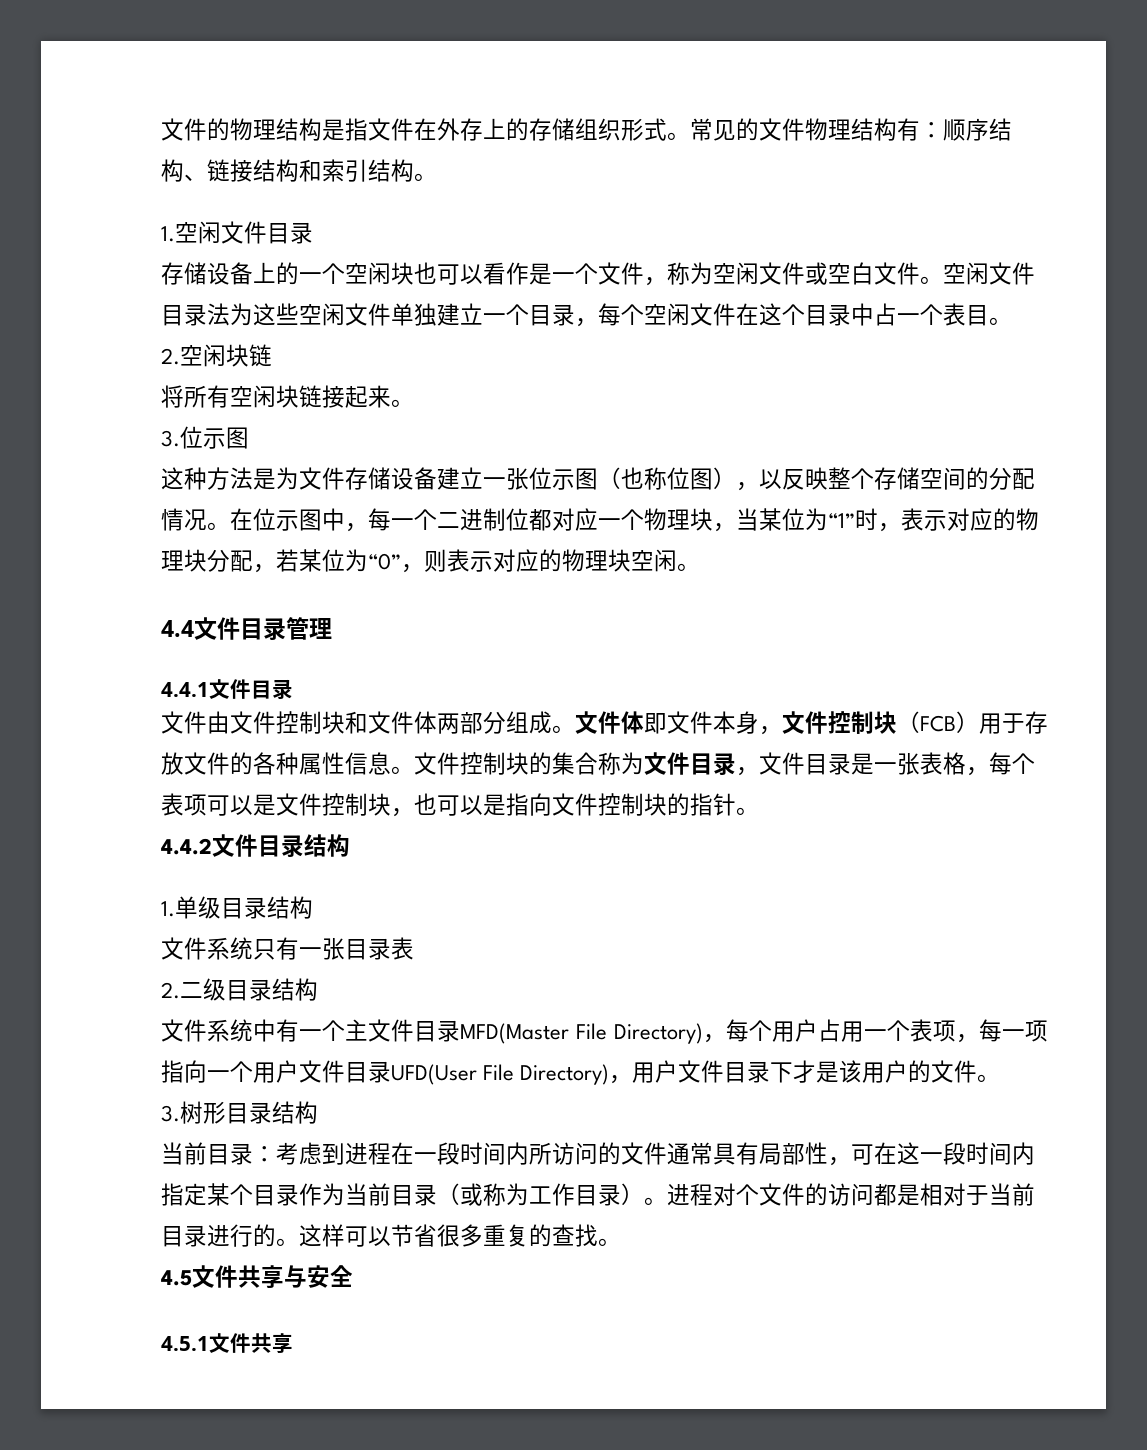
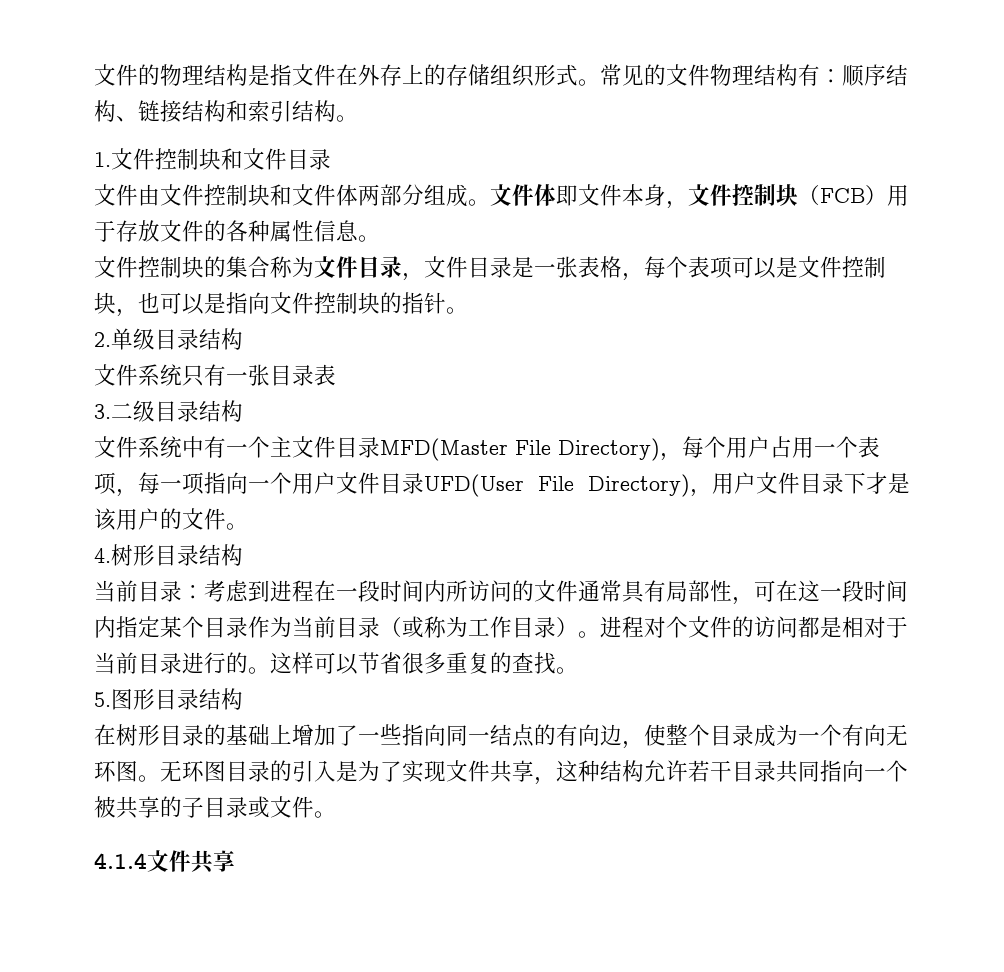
- 1.空闲文件目录
- 存储设备上的一个空闲块也可以看作是一个文件，称为空闲文件或空白文件。空闲文件目录法为这些空闲文件单独建立一个目录，每个空闲文件在这个目录中占一个表目。
- 2.空闲块链
- 将所有空闲块链接起来。
- 3.位示图
- 这种方法是为文件存储设备建立一张位示图（也称位图），以反映整个存储空间的分配情况。在位示图中，每一个二进制位都对应一个物理块，当某位为“1”时，表示对应的物理块分配，若某位为“0”，则表示对应的物理块空闲。
- 4.4文件目录管理
- 4.4.1文件目录
+ 1.文件控制块和文件目录
- 文件体即文件本身，文件控制块（FCB）用于存放文件的各种属性信息。文件控制块的集合称为文件目录，文件目录是一张表格，每个表项可以是文件控制块，也可以是指向文件控制块的指针。
+ 文件体即文件本身，文件控制块（FCB）用于存放文件的各种属性信息。
+ 文件控制块的集合称为文件目录，文件目录是一张表格，每个表项可以是文件控制块，也可以是指向文件控制块的指针。
- 4.4.2文件目录结构
- 1.单级目录结构
+ 2.单级目录结构
- 2.二级目录结构
+ 3.二级目录结构
- 3.树形目录结构
+ 4.树形目录结构
- 4.5文件共享与安全
- 4.5.1文件共享
+ 5.图形目录结构
+ 在树形目录的基础上增加了一些指向同一结点的有向边，使整个目录成为一个有向无环图。无环图目录的引入是为了实现文件共享，这种结构允许若干目录共同指向一个被共享的子目录或文件。
+ 4.1.4文件共享

